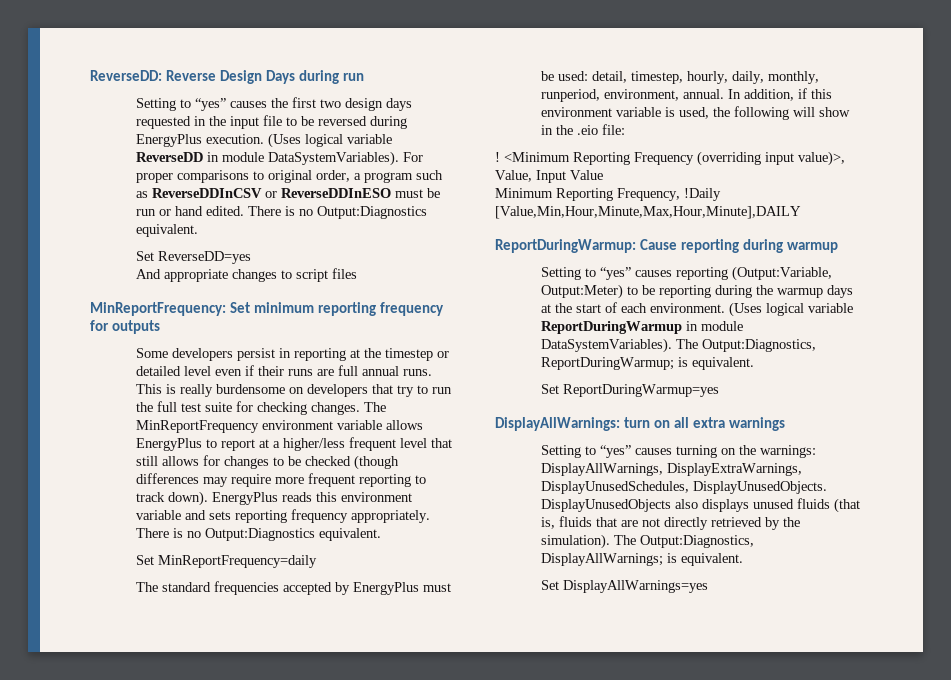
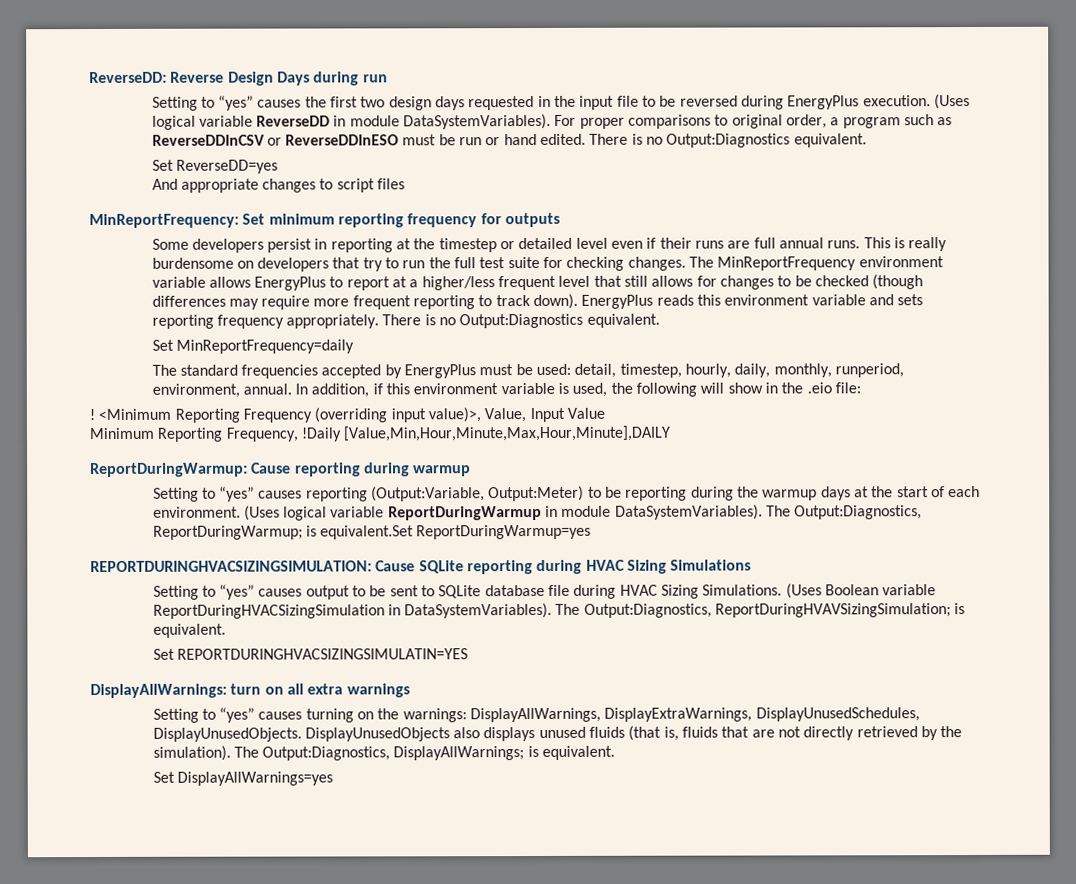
- The Output:Diagnostics, ReportDuringWarmup; is equivalent.
- Set ReportDuringWarmup=yes
+ The Output:Diagnostics, ReportDuringWarmup; is equivalent.Set ReportDuringWarmup=yes
+ REPORTDURINGHVACSIZINGSIMULATION: Cause SQLite reporting during HVAC Sizing Simulations
+ Setting to “yes” causes output to be sent to SQLite database file during HVAC Sizing Simulations. (Uses Boolean variable ReportDuringHVACSizingSimulation in DataSystemVariables). The Output:Diagnostics, ReportDuringHVAVSizingSimulation; is equivalent.
+ Set REPORTDURINGHVACSIZINGSIMULATIN=YES

